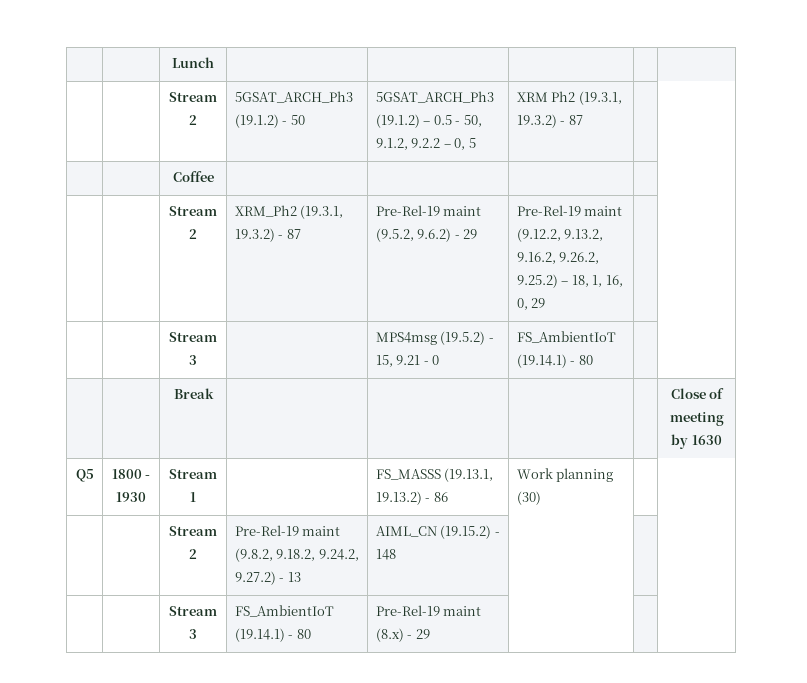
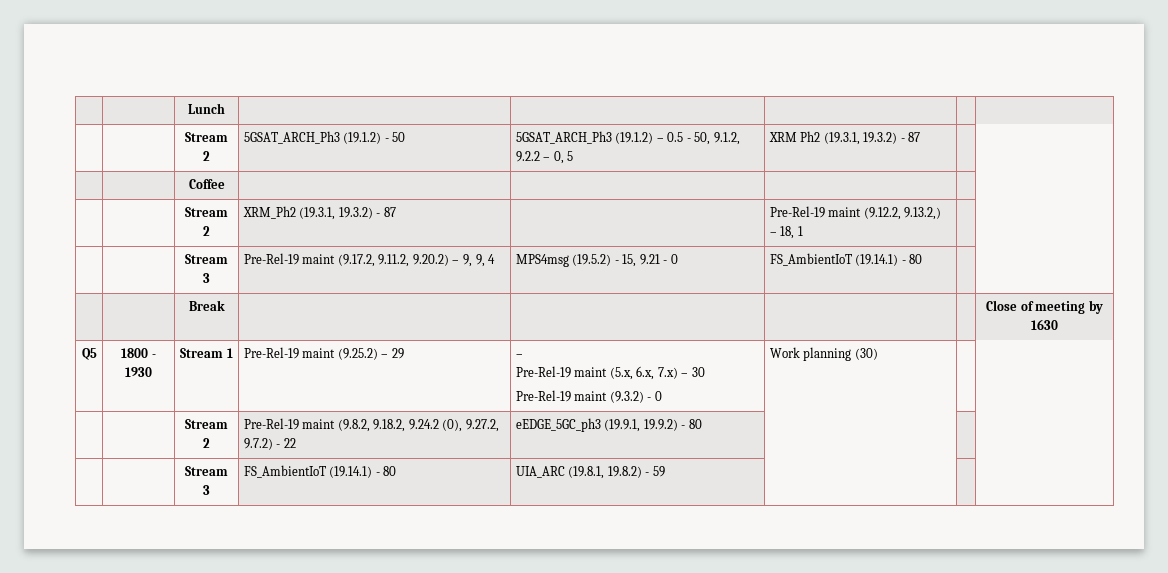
- | | Stream 2 | XRM_Ph2 (19.3.1, 19.3.2) - 87 | Pre-Rel-19 maint (9.5.2, 9.6.2) - 29 | Pre-Rel-19 maint (9.12.2, 9.13.2, 9.16.2, 9.26.2, 9.25.2) – 18, 1, 16, 0, 29 | |
- | | Stream 3 | | MPS4msg (19.5.2) - 15, 9.21 - 0 | FS_AmbientIoT (19.14.1) - 80 | |
+ | | Stream 2 | XRM_Ph2 (19.3.1, 19.3.2) - 87 | | Pre-Rel-19 maint (9.12.2, 9.13.2,) – 18, 1 | |
+ | | Stream 3 | Pre-Rel-19 maint (9.17.2, 9.11.2, 9.20.2) – 9, 9, 4 | MPS4msg (19.5.2) - 15, 9.21 - 0 | FS_AmbientIoT (19.14.1) - 80 | |
- Q5 | 1800 - 1930 | Stream 1 | | FS_MASSS (19.13.1, 19.13.2) - 86 | Work planning (30) | |
+ Q5 | 1800 - 1930 | Stream 1 | Pre-Rel-19 maint (9.25.2) – 29 | –
+ Pre-Rel-19 maint (5.x, 6.x, 7.x) – 30
+ Pre-Rel-19 maint (9.3.2) - 0 | Work planning (30) | |
- | | Stream 2 | Pre-Rel-19 maint (9.8.2, 9.18.2, 9.24.2, 9.27.2) - 13 | AIML_CN (19.15.2) - 148 | | |
+ | | Stream 2 | Pre-Rel-19 maint (9.8.2, 9.18.2, 9.24.2 (0), 9.27.2, 9.7.2) - 22 | eEDGE_5GC_ph3 (19.9.1, 19.9.2) - 80 | | |
- | | Stream 3 | FS_AmbientIoT (19.14.1) - 80 | Pre-Rel-19 maint (8.x) - 29 | | |
+ | | Stream 3 | FS_AmbientIoT (19.14.1) - 80 | UIA_ARC (19.8.1, 19.8.2) - 59 | | |

